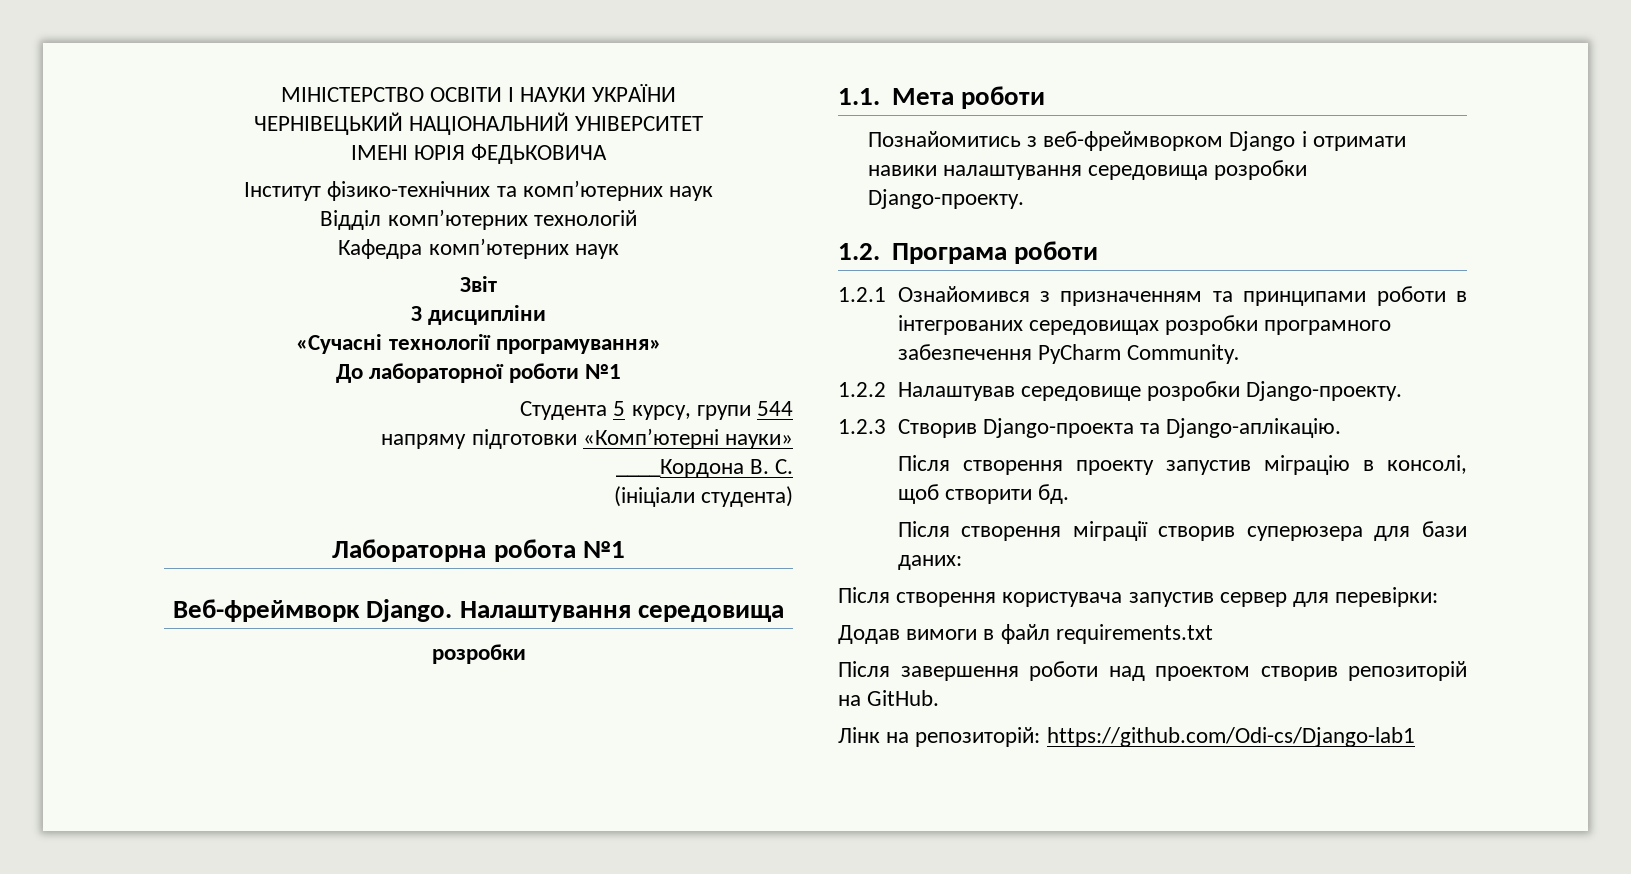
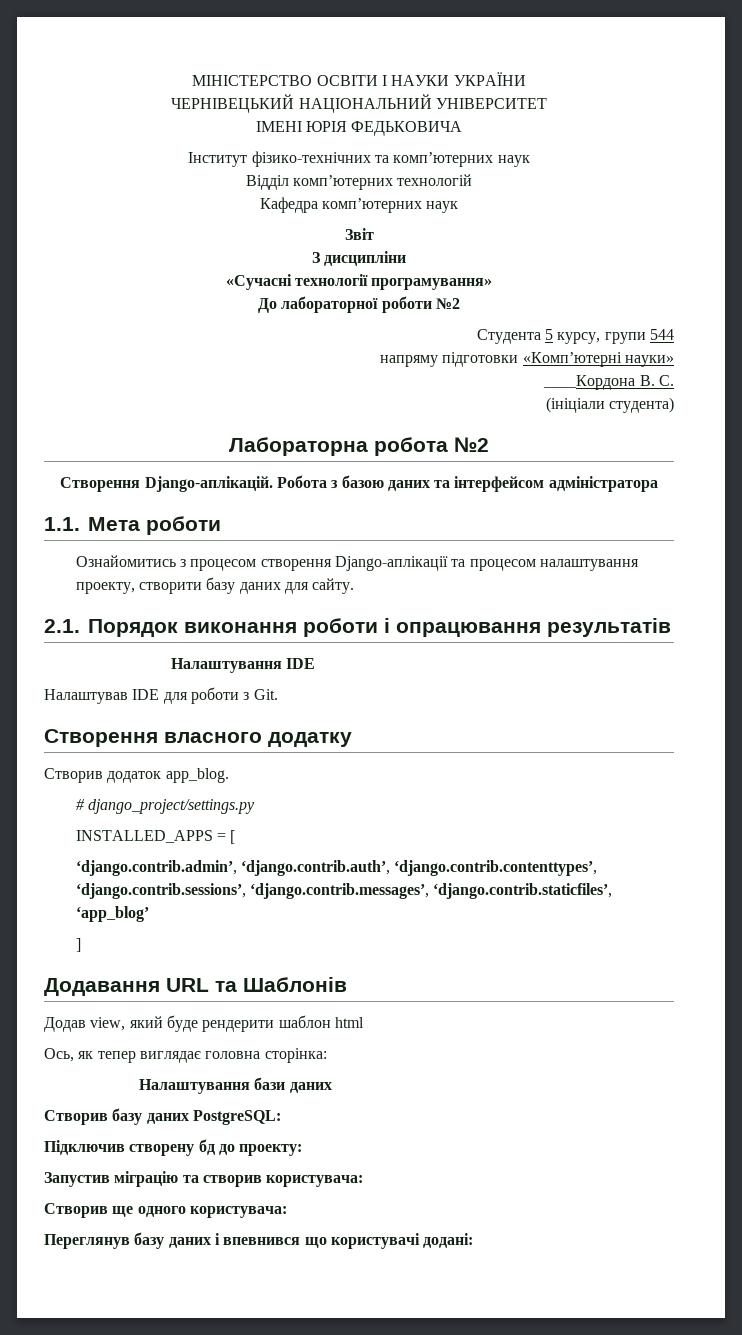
- До лабораторної роботи №1
+ До лабораторної роботи №2
- Лабораторна робота №1
- Веб-фреймворк Django. Налаштування середовища
- розробки
+ Лабораторна робота №2
+ Створення Django-аплікацій. Робота з базою даних та інтерфейсом адміністратора
  1.1. Мета роботи
- Познайомитись з веб-фреймворком Django і отримати навики налаштування середовища розробки Django-проекту.
- 1.2. Програма роботи
- 1.2.1 Ознайомився з призначенням та принципами роботи в інтегрованих середовищах розробки програмного забезпечення PyCharm Community.
- 1.2.2 Налаштував середовище розробки Django-проекту.
- 1.2.3 Створив Django-проекта та Django-аплікацію.
- Після створення проекту запустив міграцію в консолі, щоб створити бд.
- Після створення міграції створив суперюзера для бази даних:
- Після створення користувача запустив сервер для перевірки:
- Додав вимоги в файл requirements.txt
- Після завершення роботи над проектом створив репозиторій на GitHub.
- Лінк на репозиторій: https://github.com/Odi-cs/Django-lab1
+ Ознайомитись з процесом створення Django-аплікації та процесом налаштування проекту, створити базу даних для сайту.
+ 2.1. Порядок виконання роботи і опрацювання результатів
+ Налаштування IDE
+ Налаштував IDE для роботи з Git.
+ Створення власного додатку
+ Створив додаток app_blog.
+ # django_project/settings.py
+ INSTALLED_APPS = [
+ ‘django.contrib.admin’, ‘django.contrib.auth’, ‘django.contrib.contenttypes’, ‘django.contrib.sessions’, ‘django.contrib.messages’, ‘django.contrib.staticfiles’, ‘app_blog’
+ ]
+ Додавання URL та Шаблонів
+ Додав view, який буде рендерити шаблон html
+ Ось, як тепер виглядає головна сторінка:
+ Налаштування бази даних
+ Створив базу даних PostgreSQL:
+ Підключив створену бд до проекту:
+ Запустив міграцію та створив користувача:
+ Створив ще одного користувача:
+ Переглянув базу даних і впевнився що користувачі додані:

